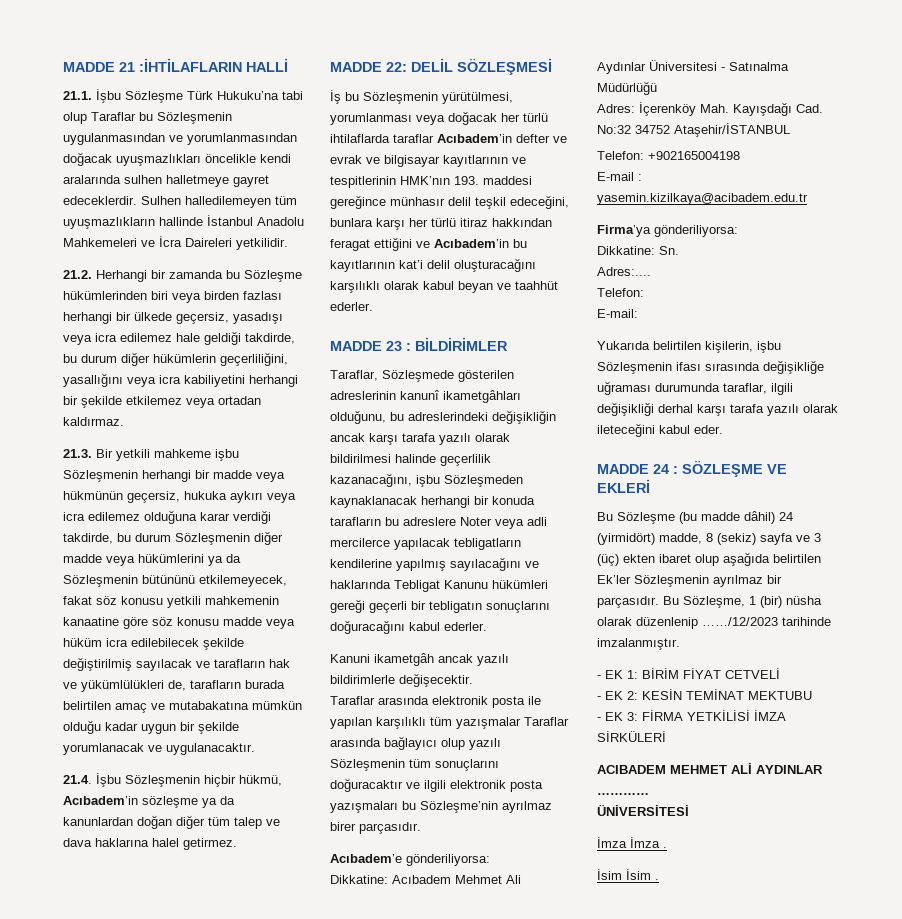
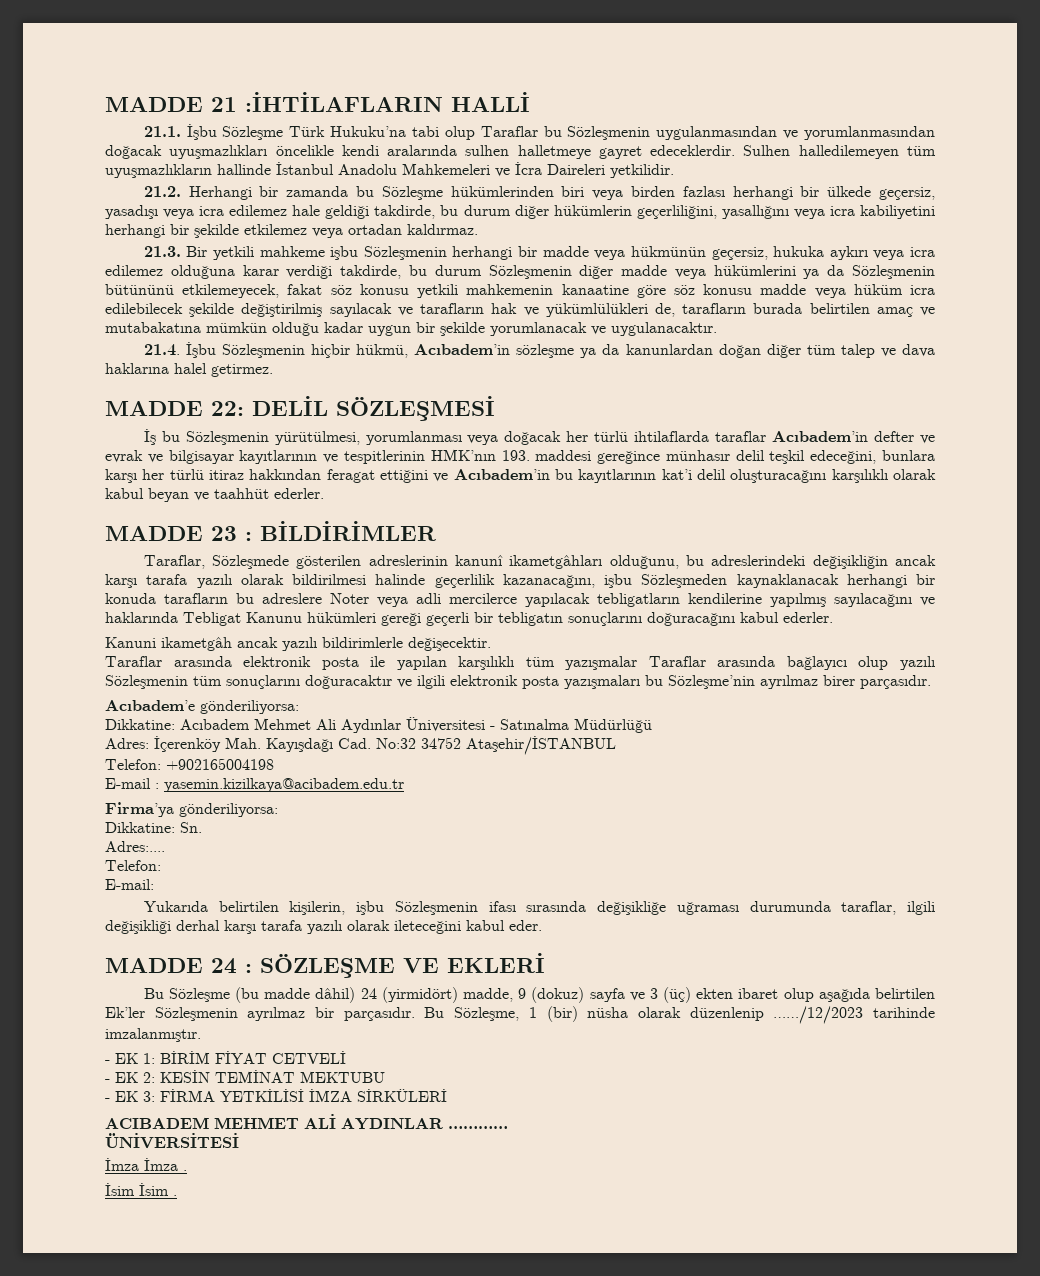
- Bu Sözleşme (bu madde dâhil) 24 (yirmidört) madde, 8 (sekiz) sayfa ve 3 (üç) ekten ibaret olup aşağıda belirtilen Ek’ler Sözleşmenin ayrılmaz bir parçasıdır.
+ Bu Sözleşme (bu madde dâhil) 24 (yirmidört) madde, 9 (dokuz) sayfa ve 3 (üç) ekten ibaret olup aşağıda belirtilen Ek’ler Sözleşmenin ayrılmaz bir parçasıdır.

